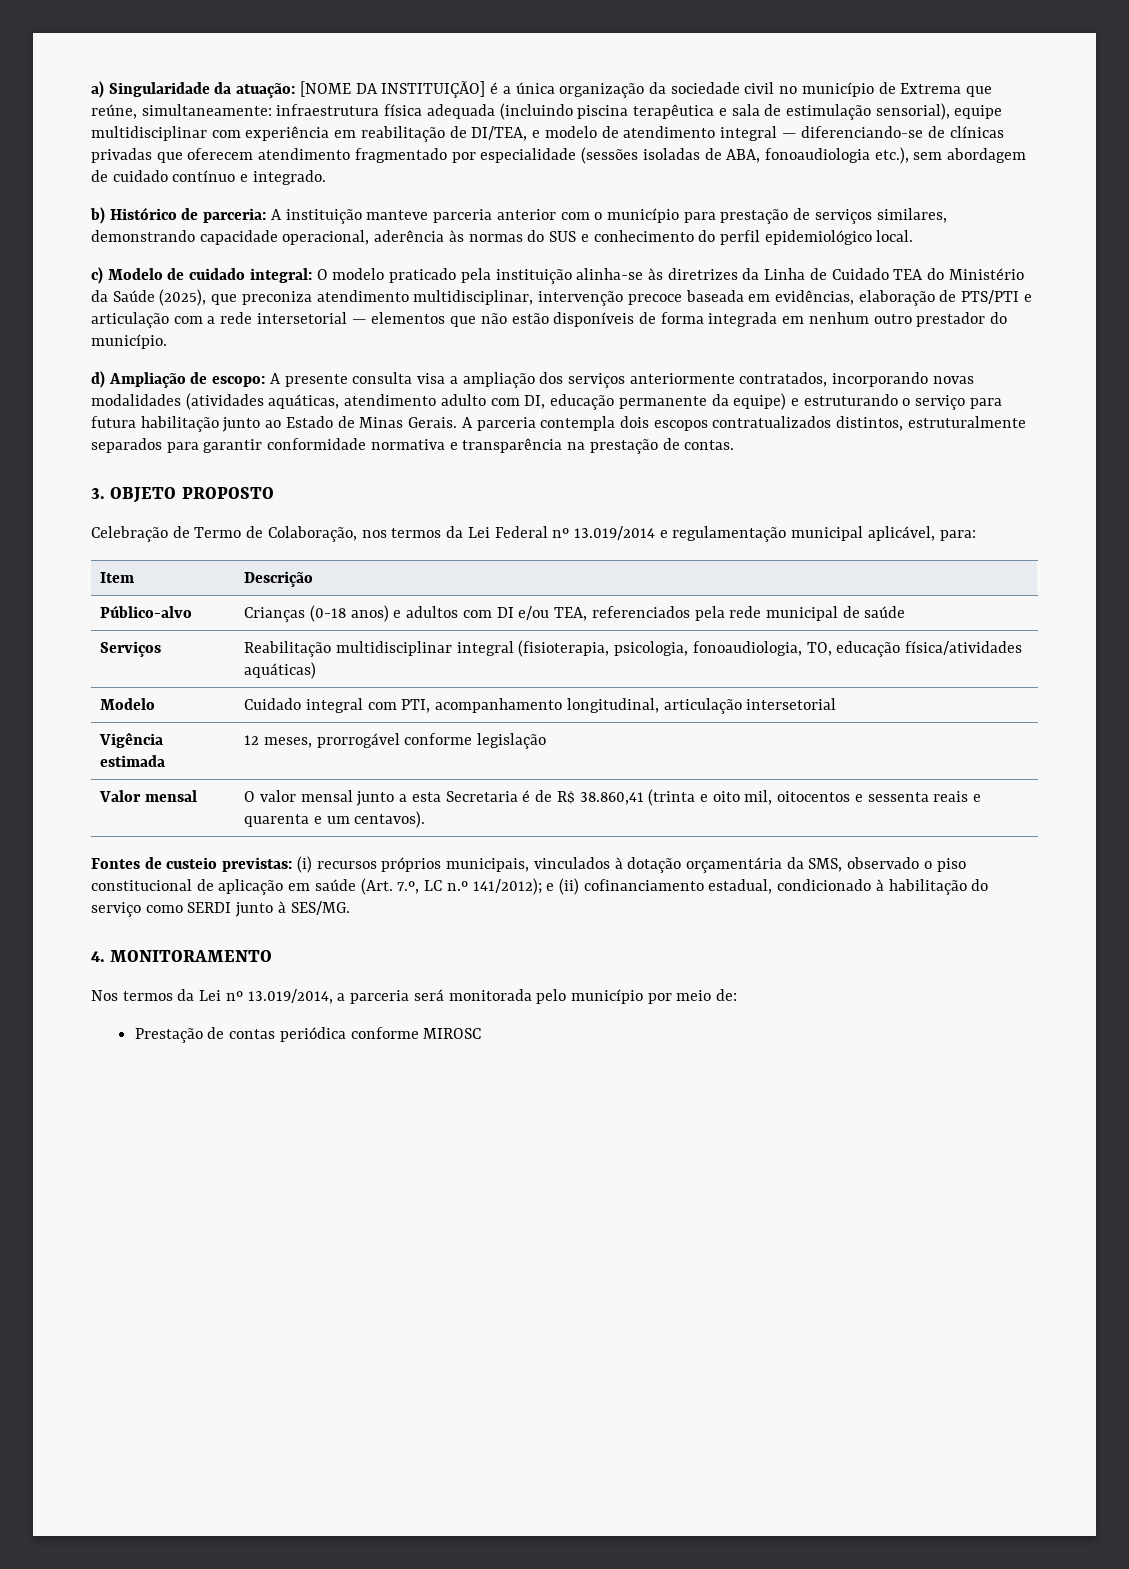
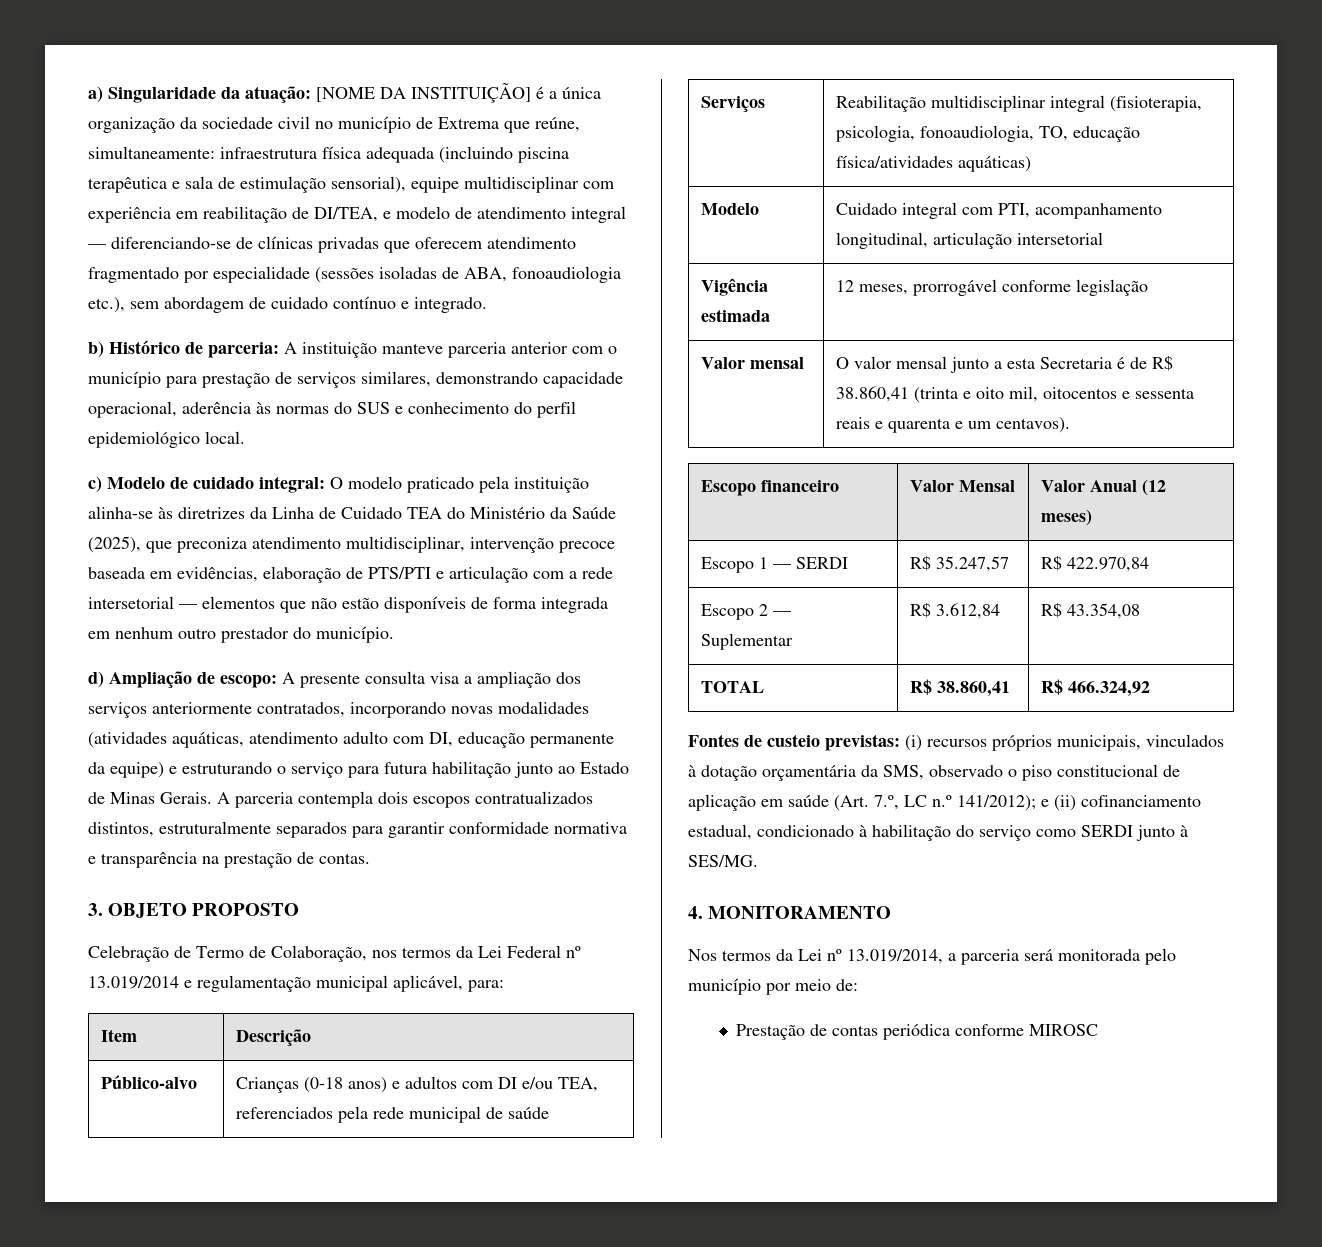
+ Escopo financeiro | Valor Mensal | Valor Anual (12 meses)
+ Escopo 1 — SERDI | R$ 35.247,57 | R$ 422.970,84
+ Escopo 2 — Suplementar | R$ 3.612,84 | R$ 43.354,08
+ TOTAL | R$ 38.860,41 | R$ 466.324,92

